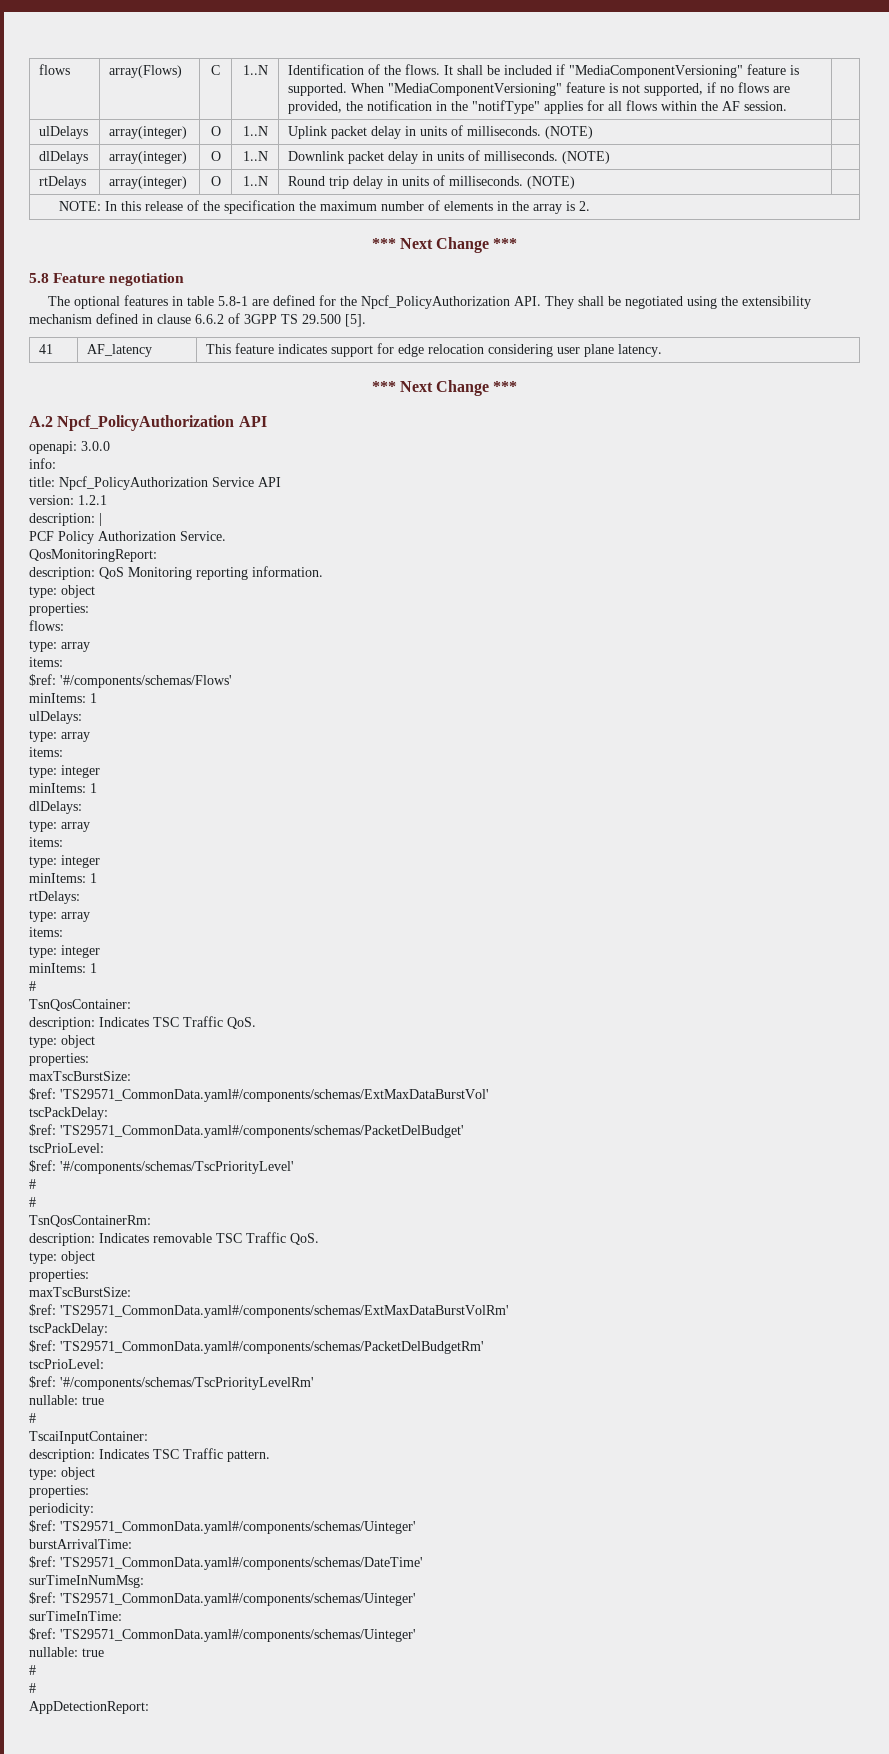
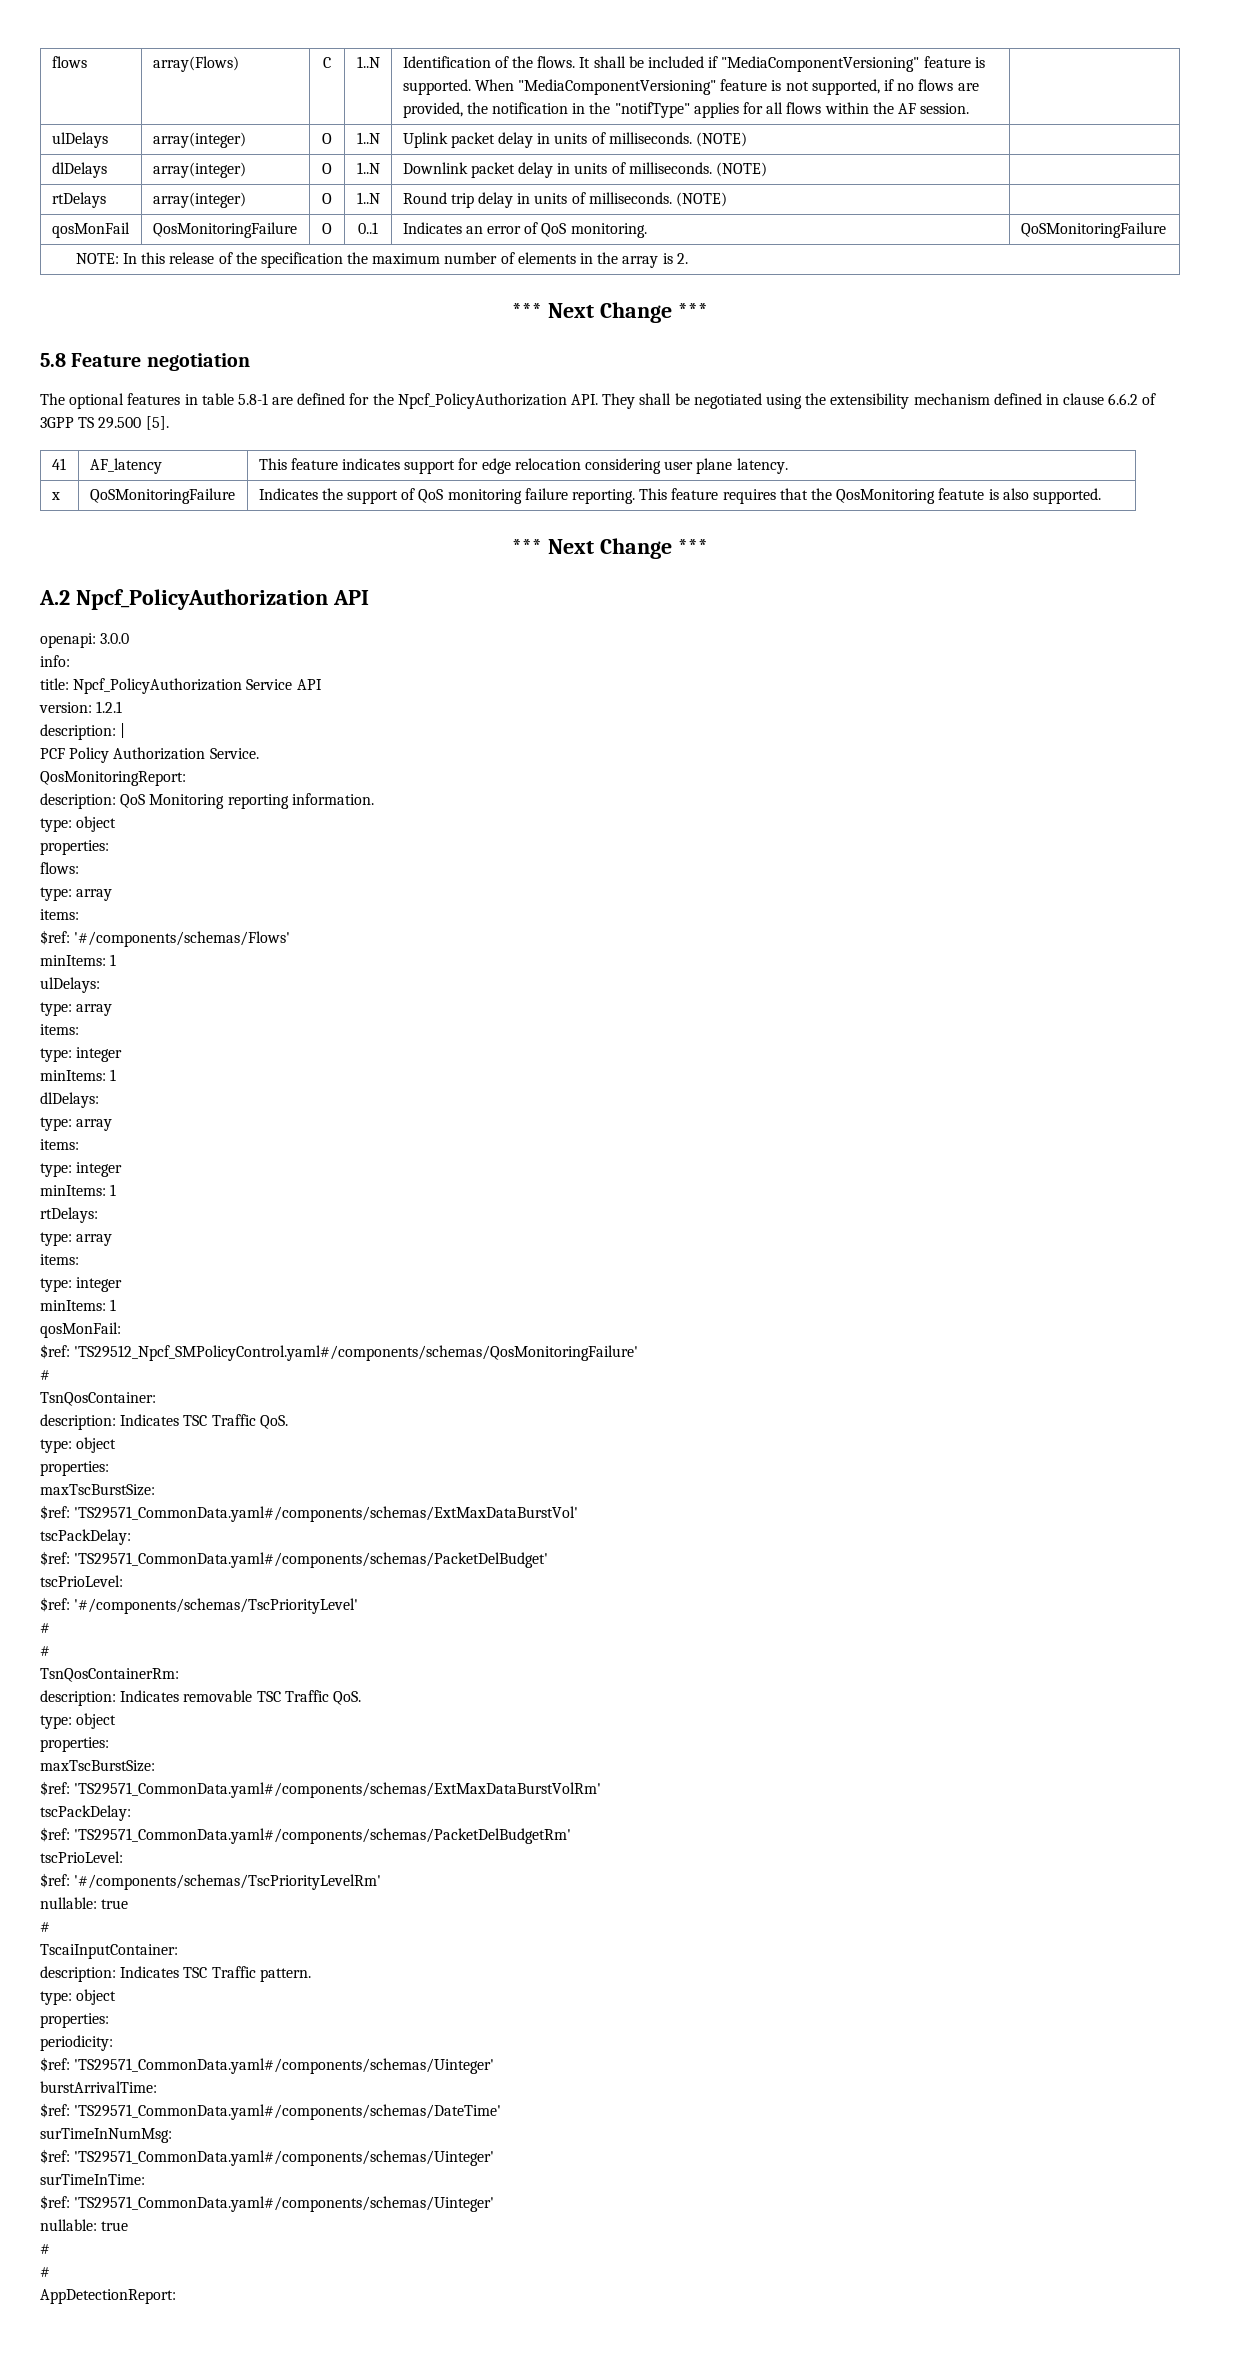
+ qosMonFail | QosMonitoringFailure | O | 0..1 | Indicates an error of QoS monitoring. | QoSMonitoringFailure
+ x | QoSMonitoringFailure | Indicates the support of QoS monitoring failure reporting. This feature requires that the QosMonitoring featute is also supported.
+ qosMonFail:
+ $ref: 'TS29512_Npcf_SMPolicyControl.yaml#/components/schemas/QosMonitoringFailure'

